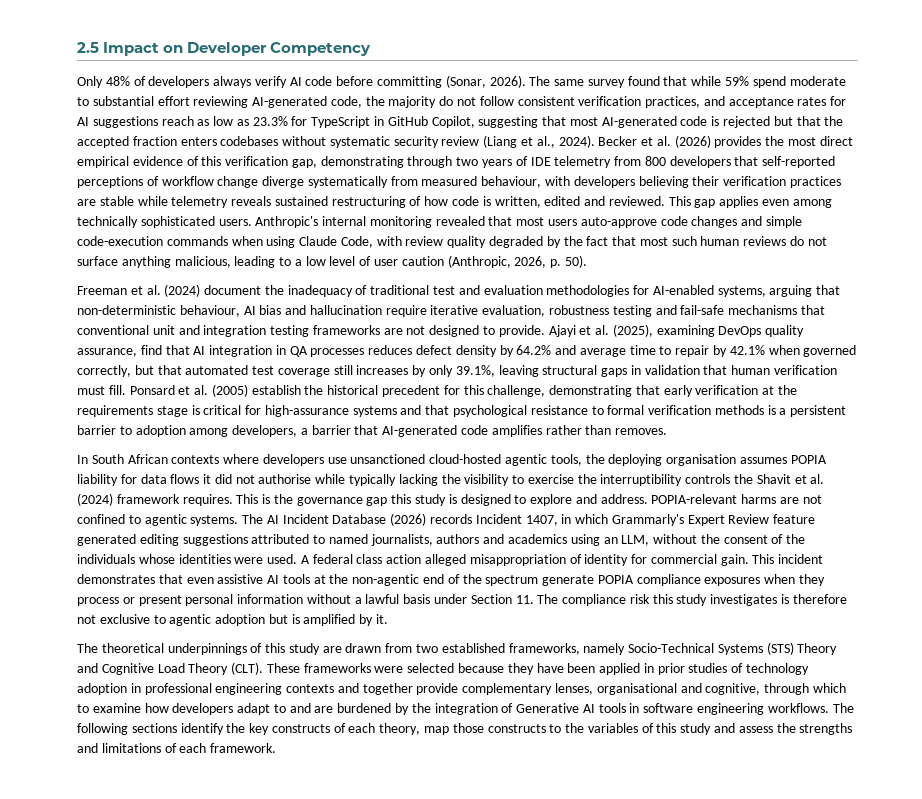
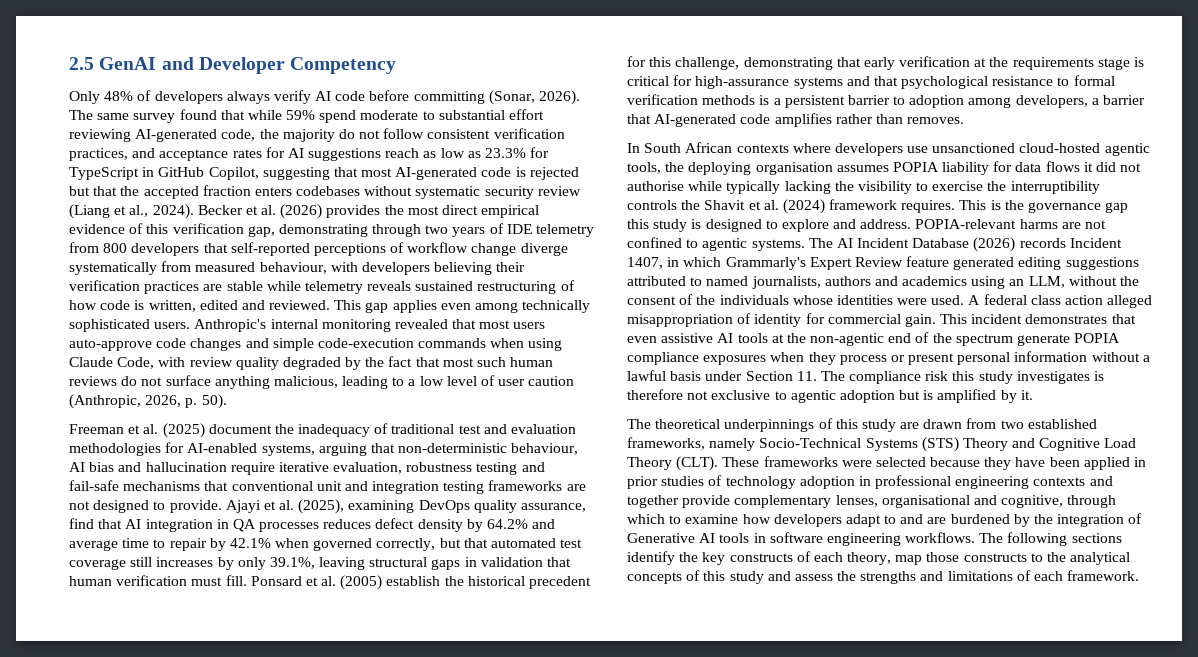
- 2.5 Impact on Developer Competency
+ 2.5 GenAI and Developer Competency
- Freeman et al. (2024) document the inadequacy of traditional test and evaluation methodologies for AI-enabled systems, arguing that non-deterministic behaviour, AI bias and hallucination require iterative evaluation, robustness testing and fail-safe mechanisms that conventional unit and integration testing frameworks are not designed to provide.
+ Freeman et al. (2025) document the inadequacy of traditional test and evaluation methodologies for AI-enabled systems, arguing that non-deterministic behaviour, AI bias and hallucination require iterative evaluation, robustness testing and fail-safe mechanisms that conventional unit and integration testing frameworks are not designed to provide.
- The following sections identify the key constructs of each theory, map those constructs to the variables of this study and assess the strengths and limitations of each framework.
+ The following sections identify the key constructs of each theory, map those constructs to the analytical concepts of this study and assess the strengths and limitations of each framework.

